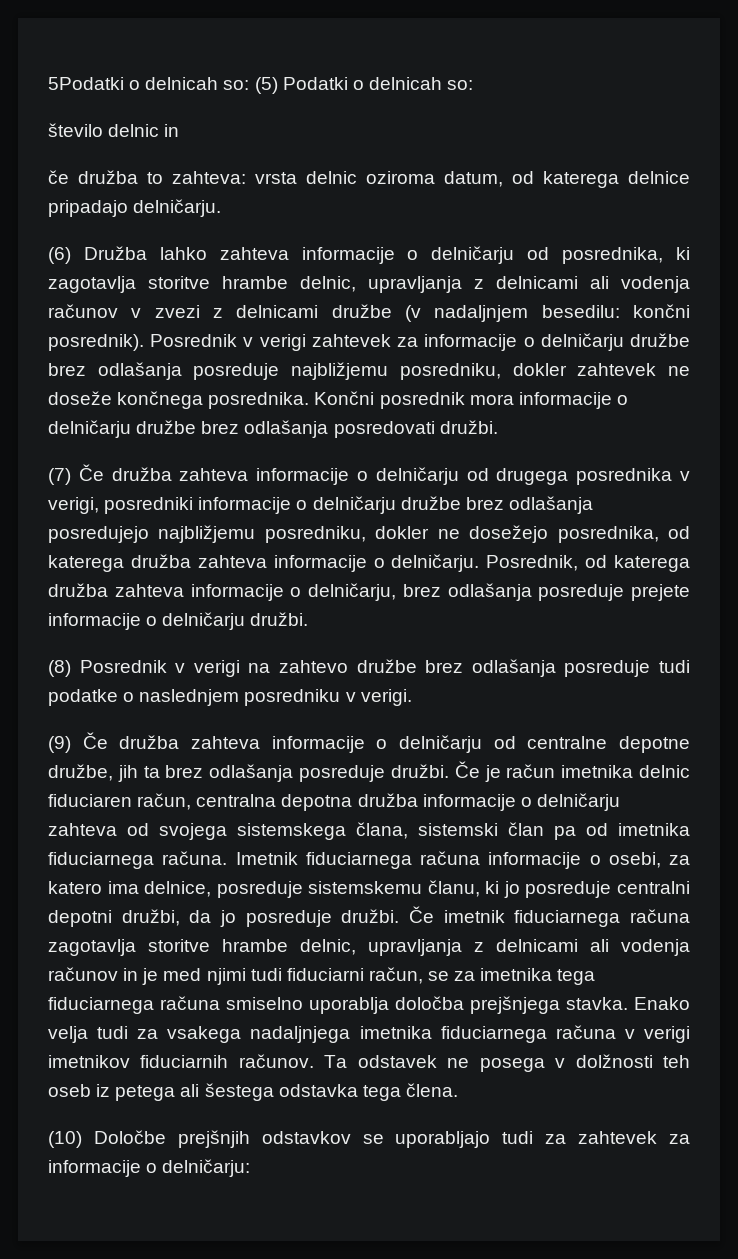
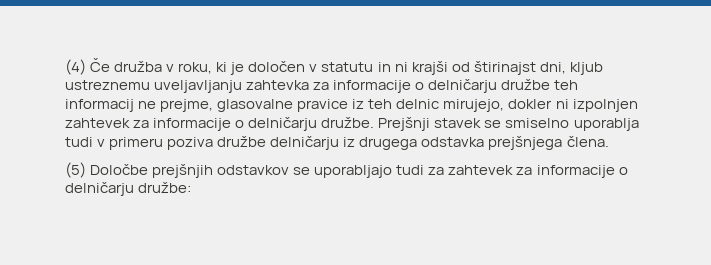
- 5Podatki o delnicah so: (5) Podatki o delnicah so:
- število delnic in
- če družba to zahteva: vrsta delnic oziroma datum, od katerega delnice pripadajo delničarju.
- (6) Družba lahko zahteva informacije o delničarju od posrednika, ki zagotavlja storitve hrambe delnic, upravljanja z delnicami ali vodenja računov v zvezi z delnicami družbe (v nadaljnjem besedilu: končni posrednik). Posrednik v verigi zahtevek za informacije o delničarju družbe brez odlašanja posreduje najbližjemu posredniku, dokler zahtevek ne doseže končnega posrednika. Končni posrednik mora informacije o delničarju družbe brez odlašanja posredovati družbi.
- (7) Če družba zahteva informacije o delničarju od drugega posrednika v verigi, posredniki informacije o delničarju družbe brez odlašanja posredujejo najbližjemu posredniku, dokler ne dosežejo posrednika, od katerega družba zahteva informacije o delničarju. Posrednik, od katerega družba zahteva informacije o delničarju, brez odlašanja posreduje prejete informacije o delničarju družbi.
- (8) Posrednik v verigi na zahtevo družbe brez odlašanja posreduje tudi podatke o naslednjem posredniku v verigi.
- (9) Če družba zahteva informacije o delničarju od centralne depotne družbe, jih ta brez odlašanja posreduje družbi. Če je račun imetnika delnic fiduciaren račun, centralna depotna družba informacije o delničarju zahteva od svojega sistemskega člana, sistemski član pa od imetnika fiduciarnega računa. Imetnik fiduciarnega računa informacije o osebi, za katero ima delnice, posreduje sistemskemu članu, ki jo posreduje centralni depotni družbi, da jo posreduje družbi. Če imetnik fiduciarnega računa zagotavlja storitve hrambe delnic, upravljanja z delnicami ali vodenja računov in je med njimi tudi fiduciarni račun, se za imetnika tega fiduciarnega računa smiselno uporablja določba prejšnjega stavka. Enako velja tudi za vsakega nadaljnjega imetnika fiduciarnega računa v verigi imetnikov fiduciarnih računov. Ta odstavek ne posega v dolžnosti teh oseb iz petega ali šestega odstavka tega člena.
+ (4) Če družba v roku, ki je določen v statutu in ni krajši od štirinajst dni, kljub ustreznemu uveljavljanju zahtevka za informacije o delničarju družbe teh informacij ne prejme, glasovalne pravice iz teh delnic mirujejo, dokler ni izpolnjen zahtevek za informacije o delničarju družbe. Prejšnji stavek se smiselno uporablja tudi v primeru poziva družbe delničarju iz drugega odstavka prejšnjega člena.
- (10) Določbe prejšnjih odstavkov se uporabljajo tudi za zahtevek za informacije o delničarju:
+ (5) Določbe prejšnjih odstavkov se uporabljajo tudi za zahtevek za informacije o delničarju družbe:

